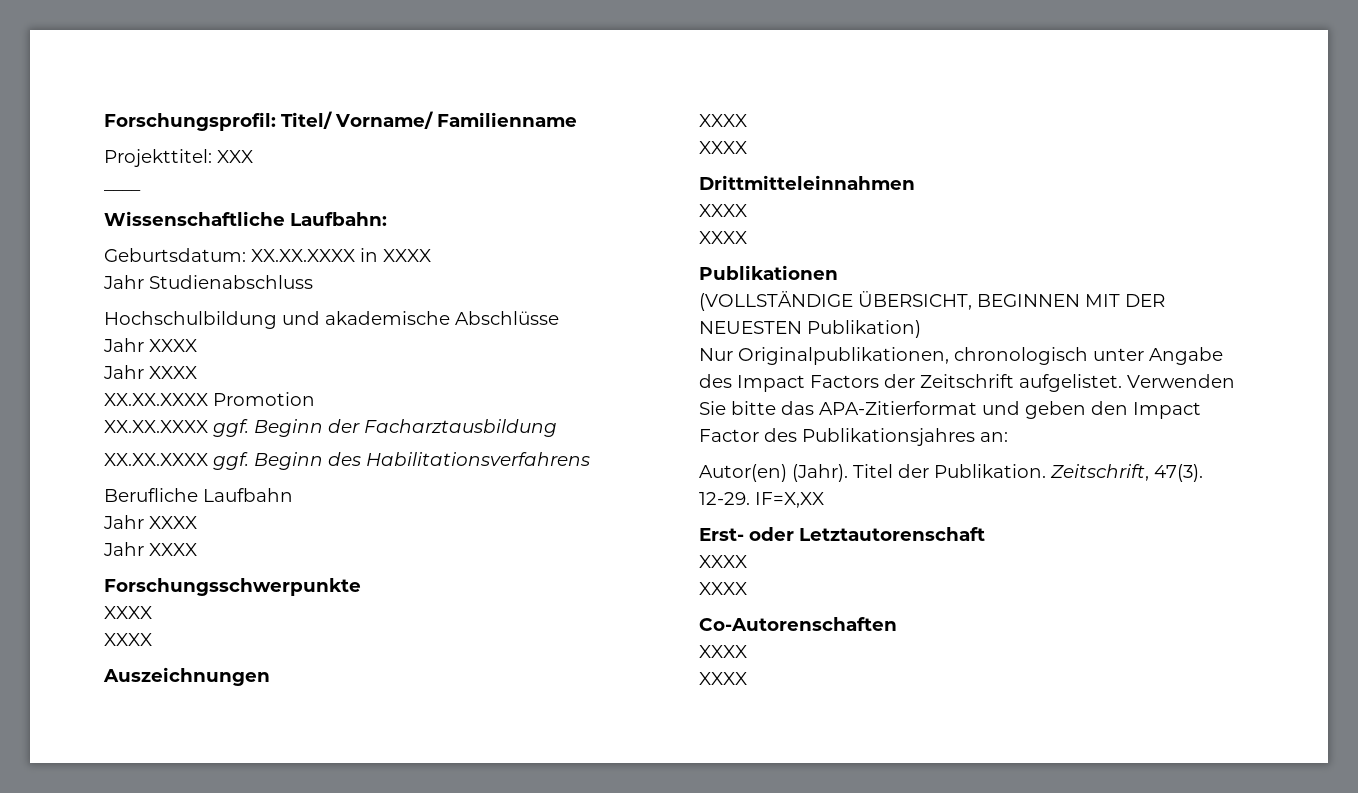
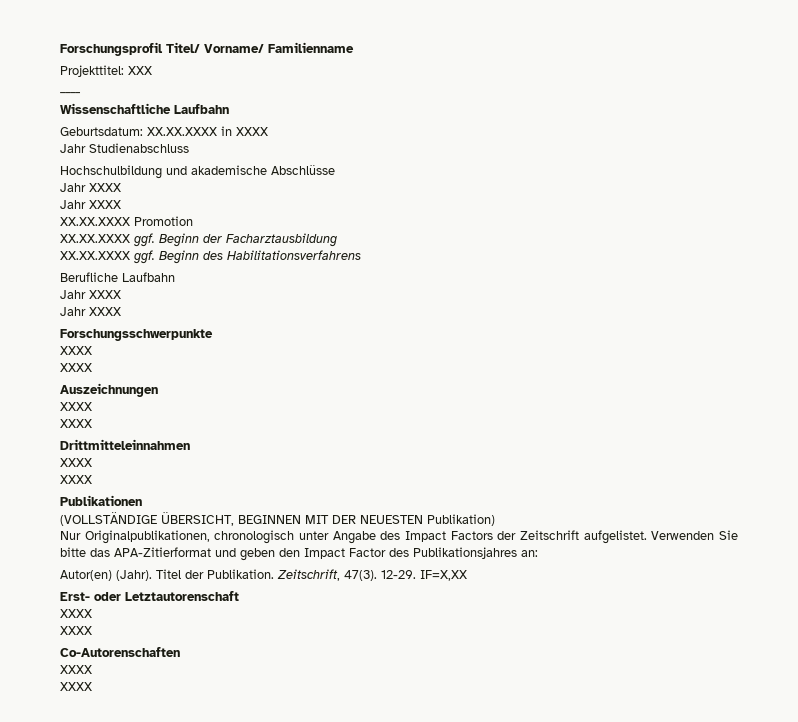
- Forschungsprofil: Titel/ Vorname/ Familienname
+ Forschungsprofil Titel/ Vorname/ Familienname
- Wissenschaftliche Laufbahn:
+ Wissenschaftliche Laufbahn

